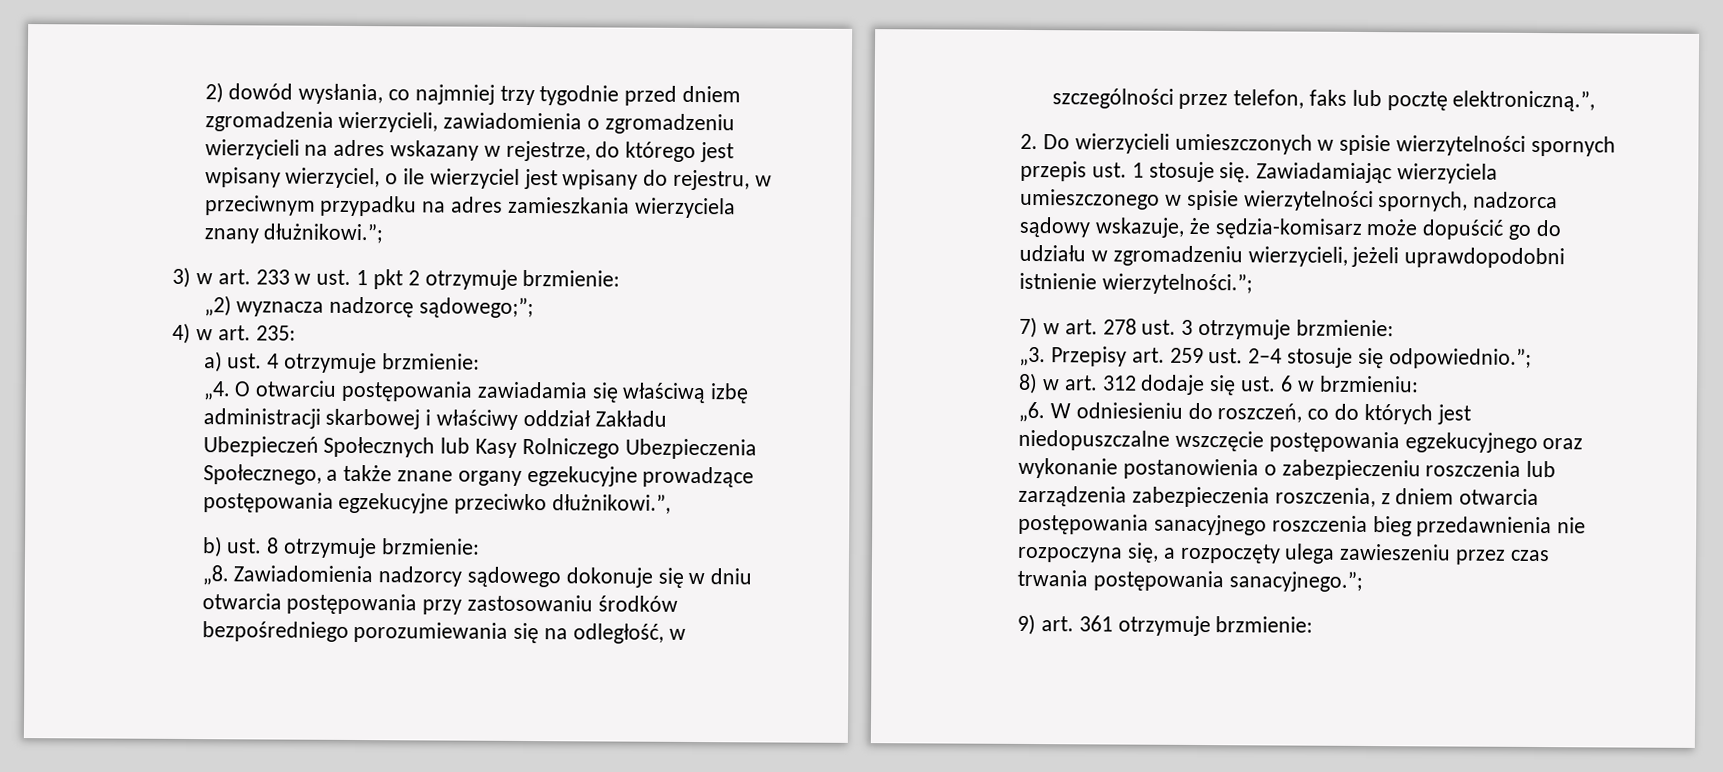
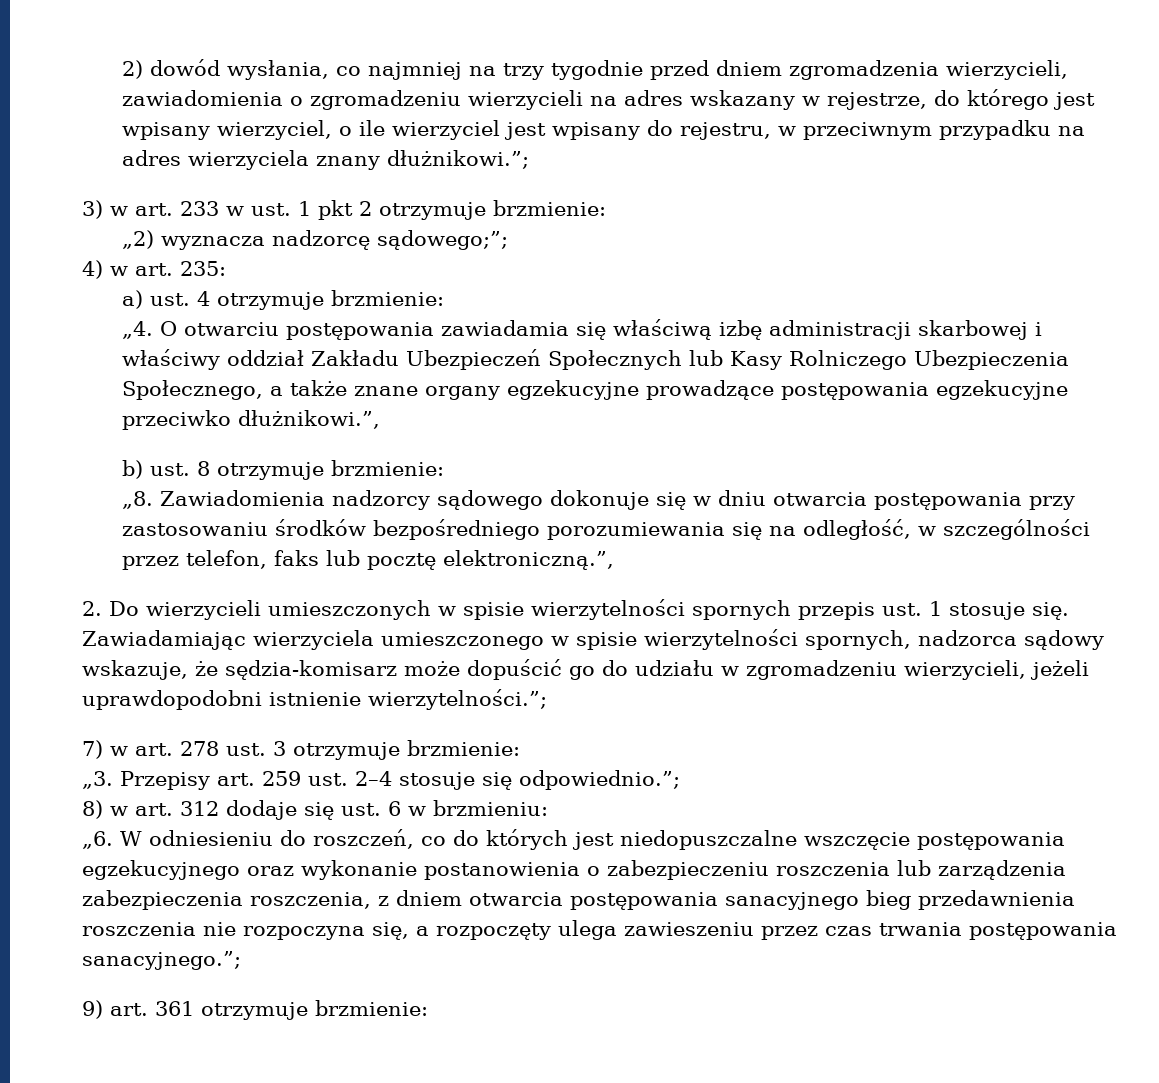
- 2) dowód wysłania, co najmniej trzy tygodnie przed dniem zgromadzenia wierzycieli, zawiadomienia o zgromadzeniu wierzycieli na adres wskazany w rejestrze, do którego jest wpisany wierzyciel, o ile wierzyciel jest wpisany do rejestru, w przeciwnym przypadku na adres zamieszkania wierzyciela znany dłużnikowi.”;
+ 2) dowód wysłania, co najmniej na trzy tygodnie przed dniem zgromadzenia wierzycieli, zawiadomienia o zgromadzeniu wierzycieli na adres wskazany w rejestrze, do którego jest wpisany wierzyciel, o ile wierzyciel jest wpisany do rejestru, w przeciwnym przypadku na adres wierzyciela znany dłużnikowi.”;
- W odniesieniu do roszczeń, co do których jest niedopuszczalne wszczęcie postępowania egzekucyjnego oraz wykonanie postanowienia o zabezpieczeniu roszczenia lub zarządzenia zabezpieczenia roszczenia, z dniem otwarcia postępowania sanacyjnego roszczenia bieg przedawnienia nie rozpoczyna się, a rozpoczęty ulega zawieszeniu przez czas trwania postępowania sanacyjnego.”;
+ W odniesieniu do roszczeń, co do których jest niedopuszczalne wszczęcie postępowania egzekucyjnego oraz wykonanie postanowienia o zabezpieczeniu roszczenia lub zarządzenia zabezpieczenia roszczenia, z dniem otwarcia postępowania sanacyjnego bieg przedawnienia roszczenia nie rozpoczyna się, a rozpoczęty ulega zawieszeniu przez czas trwania postępowania sanacyjnego.”;

